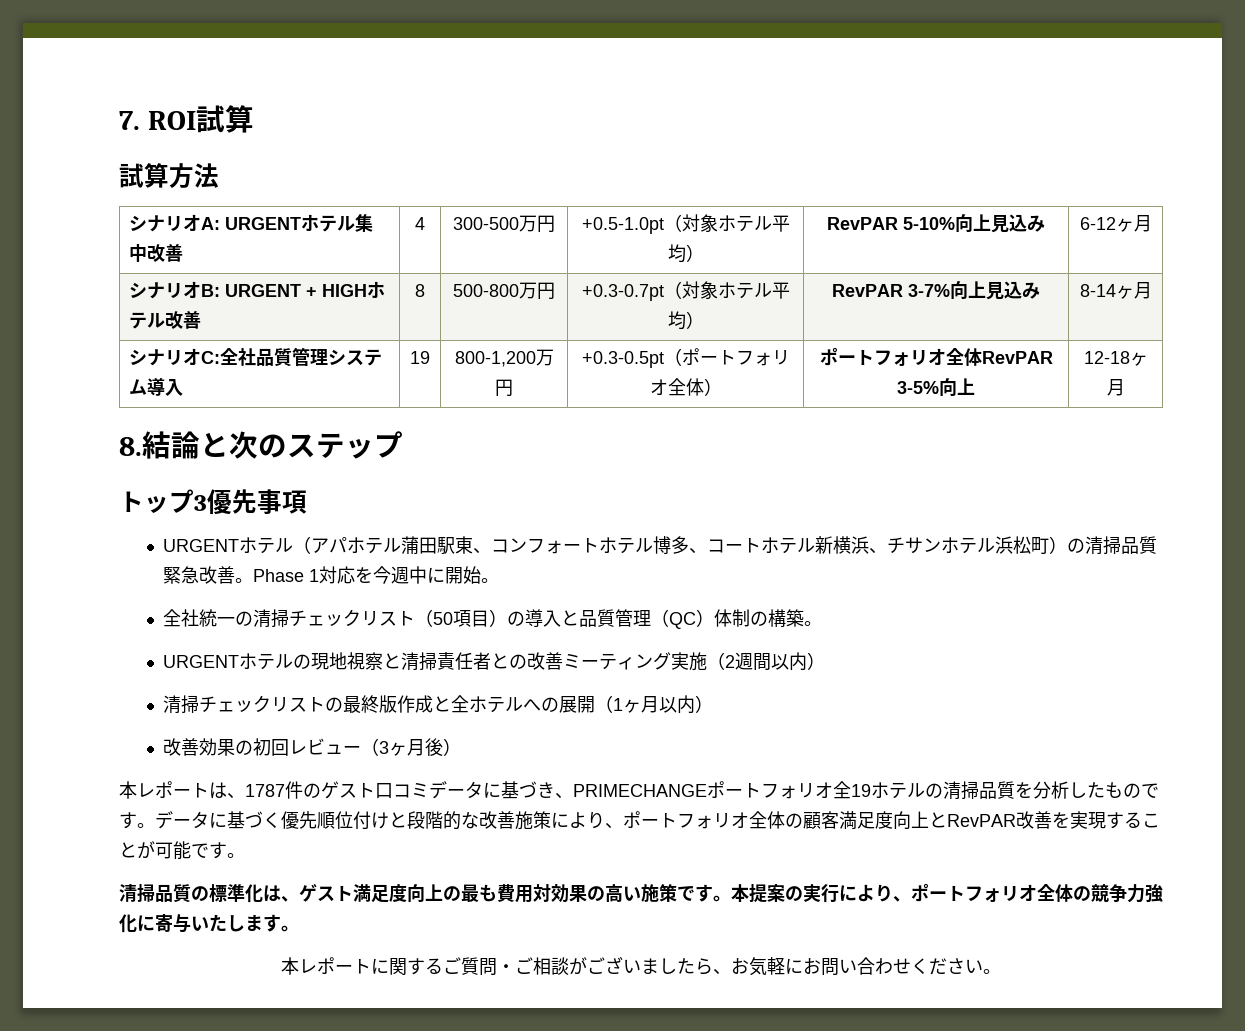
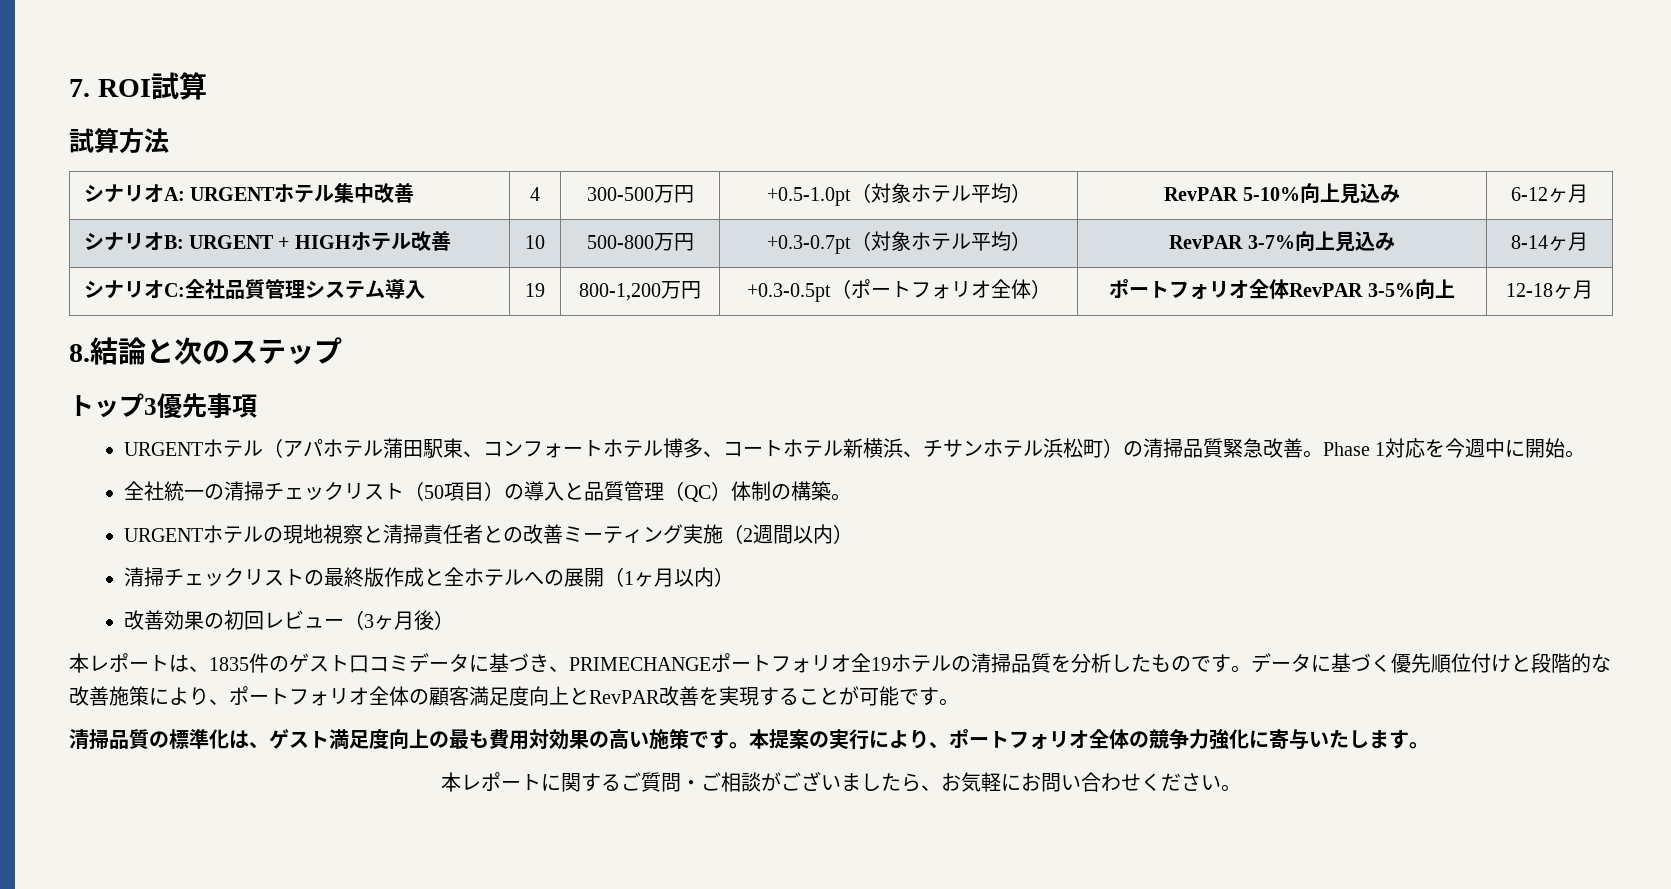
- シナリオB: URGENT + HIGHホテル改善 | 8 | 500-800万円 | +0.3-0.7pt（対象ホテル平均） | RevPAR 3-7%向上見込み | 8-14ヶ月
+ シナリオB: URGENT + HIGHホテル改善 | 10 | 500-800万円 | +0.3-0.7pt（対象ホテル平均） | RevPAR 3-7%向上見込み | 8-14ヶ月
- 本レポートは、1787件のゲスト口コミデータに基づき、PRIMECHANGEポートフォリオ全19ホテルの清掃品質を分析したものです。
+ 本レポートは、1835件のゲスト口コミデータに基づき、PRIMECHANGEポートフォリオ全19ホテルの清掃品質を分析したものです。

